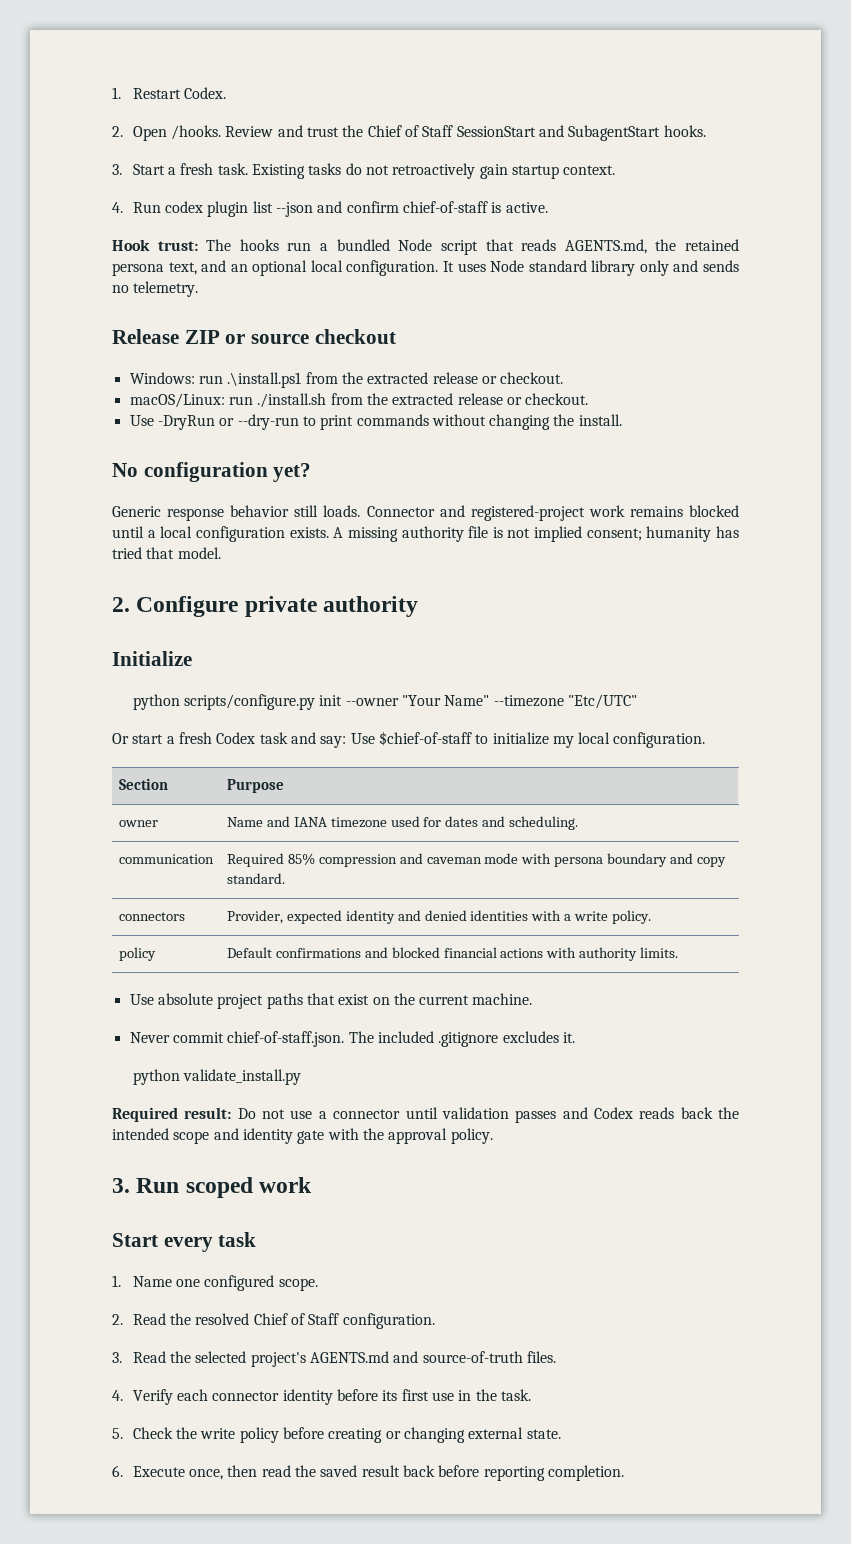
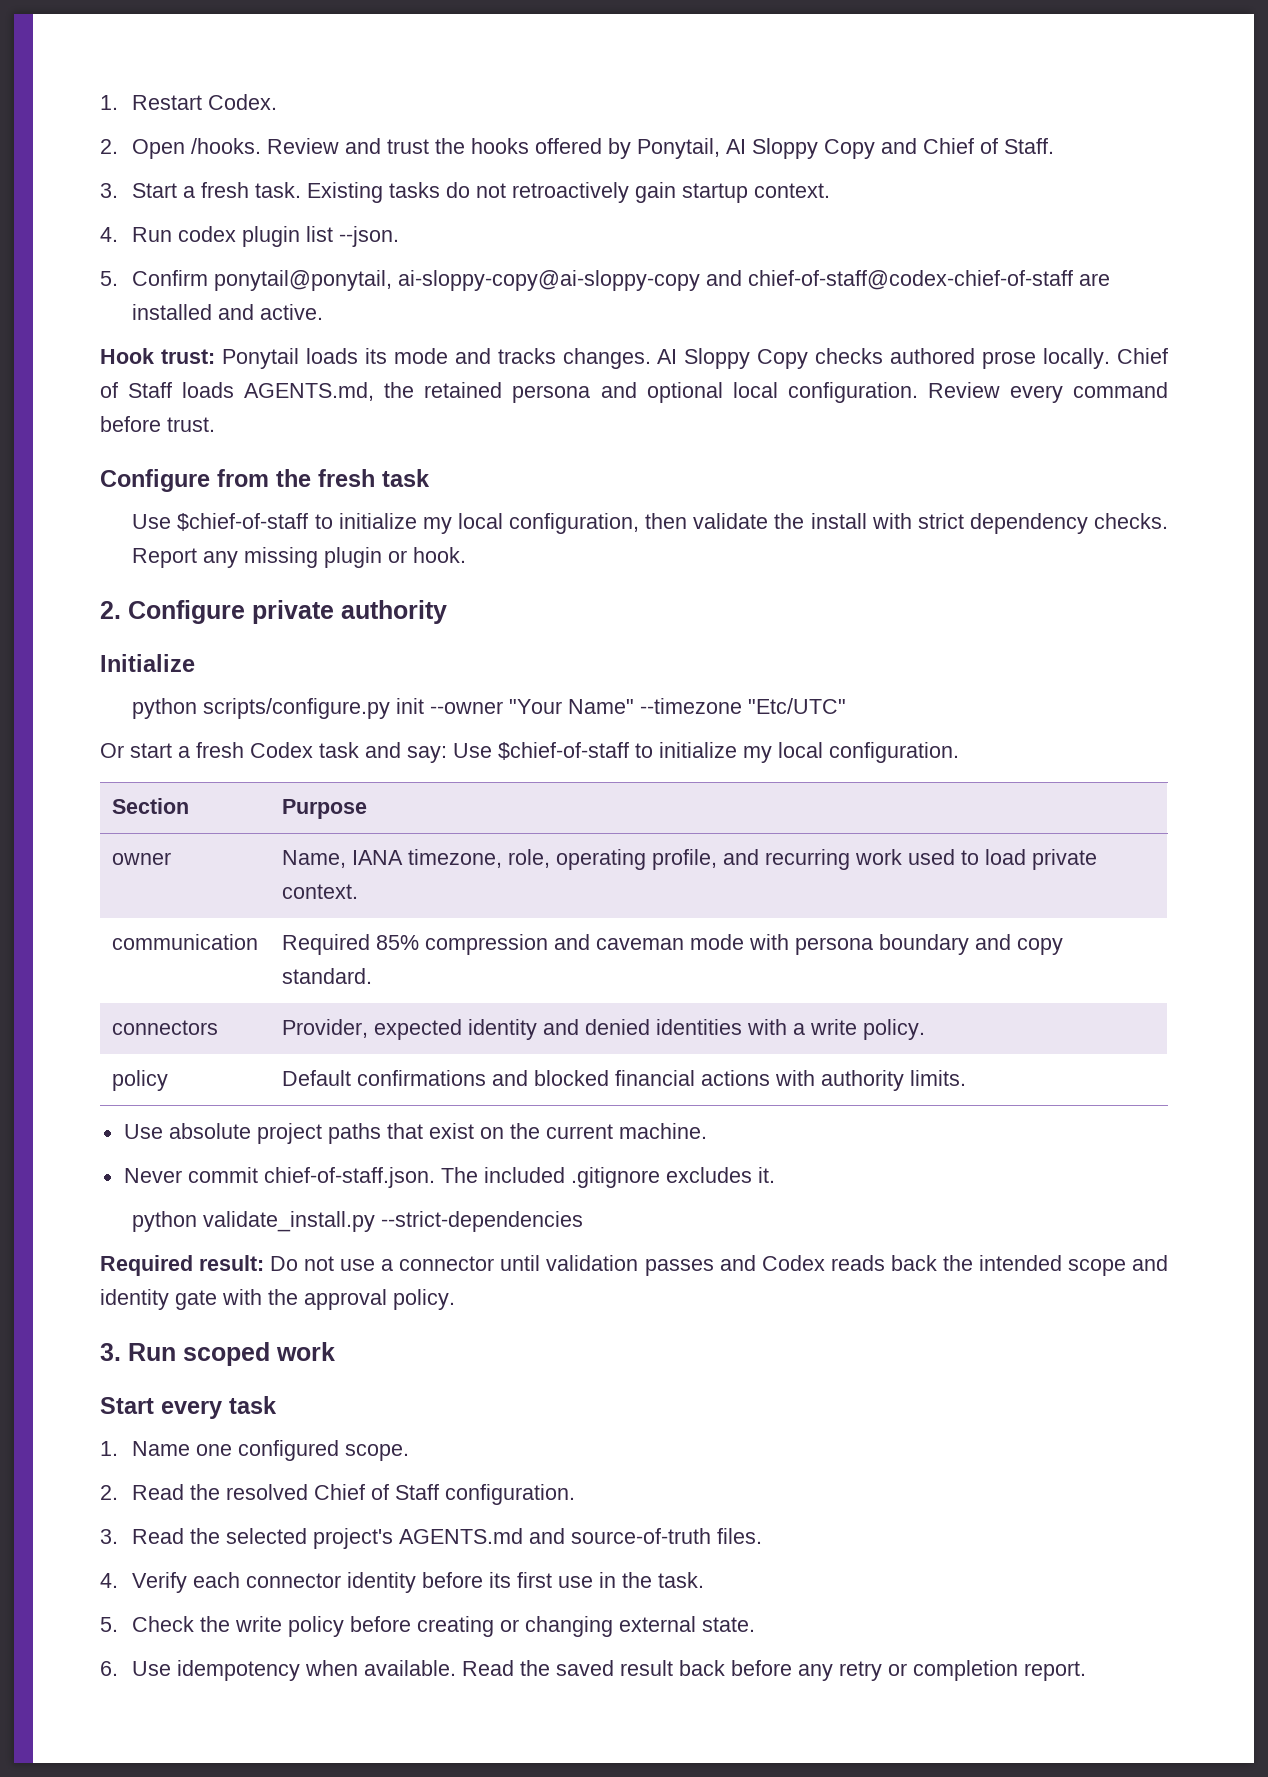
- Review and trust the Chief of Staff SessionStart and SubagentStart hooks.
+ Review and trust the hooks offered by Ponytail, AI Sloppy Copy and Chief of Staff.
- 4. Run codex plugin list --json and confirm chief-of-staff is active.
- Hook trust: The hooks run a bundled Node script that reads AGENTS.md, the retained persona text, and an optional local configuration. It uses Node standard library only and sends no telemetry.
- Release ZIP or source checkout
- Windows: run .\install.ps1 from the extracted release or checkout.
- macOS/Linux: run ./install.sh from the extracted release or checkout.
- Use -DryRun or --dry-run to print commands without changing the install.
- No configuration yet?
- Generic response behavior still loads. Connector and registered-project work remains blocked until a local configuration exists. A missing authority file is not implied consent; humanity has tried that model.
+ 4. Run codex plugin list --json.
+ 5. Confirm ponytail@ponytail, ai-sloppy-copy@ai-sloppy-copy and chief-of-staff@codex-chief-of-staff are installed and active.
+ Hook trust: Ponytail loads its mode and tracks changes. AI Sloppy Copy checks authored prose locally. Chief of Staff loads AGENTS.md, the retained persona and optional local configuration. Review every command before trust.
+ Configure from the fresh task
+ Use $chief-of-staff to initialize my local configuration, then validate the install with strict dependency checks. Report any missing plugin or hook.
- owner | Name and IANA timezone used for dates and scheduling.
+ owner | Name, IANA timezone, role, operating profile, and recurring work used to load private context.
- python validate_install.py
+ python validate_install.py --strict-dependencies
- 6. Execute once, then read the saved result back before reporting completion.
+ 6. Use idempotency when available. Read the saved result back before any retry or completion report.

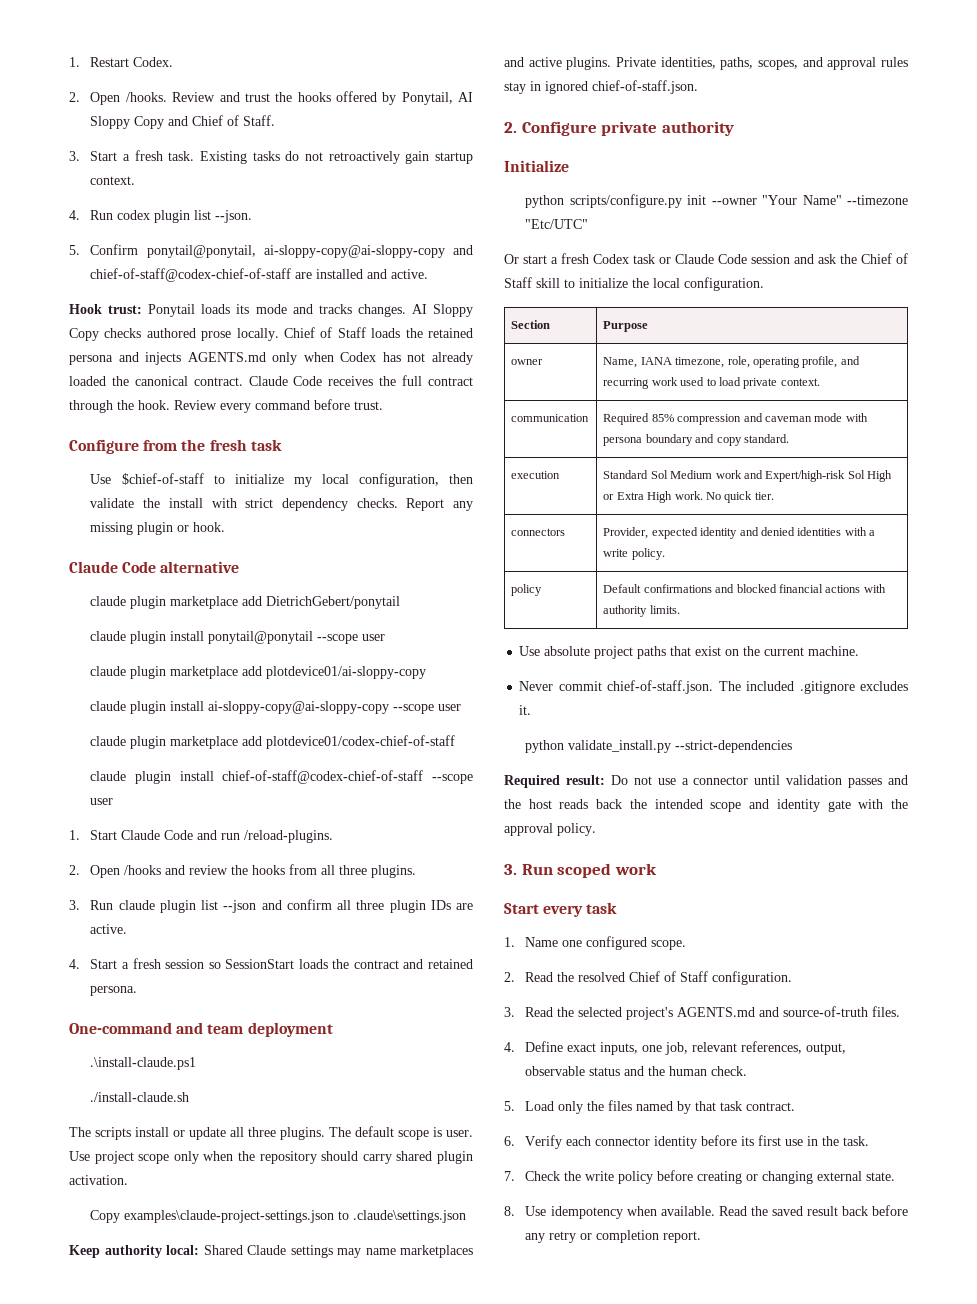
- Chief of Staff loads AGENTS.md, the retained persona and optional local configuration.
+ Chief of Staff loads the retained persona and injects AGENTS.md only when Codex has not already loaded the canonical contract. Claude Code receives the full contract through the hook.
+ Claude Code alternative
+ claude plugin marketplace add DietrichGebert/ponytail
+ claude plugin install ponytail@ponytail --scope user
+ claude plugin marketplace add plotdevice01/ai-sloppy-copy
+ claude plugin install ai-sloppy-copy@ai-sloppy-copy --scope user
+ claude plugin marketplace add plotdevice01/codex-chief-of-staff
+ claude plugin install chief-of-staff@codex-chief-of-staff --scope user
+ 1. Start Claude Code and run /reload-plugins.
+ 2. Open /hooks and review the hooks from all three plugins.
+ 3. Run claude plugin list --json and confirm all three plugin IDs are active.
+ 4. Start a fresh session so SessionStart loads the contract and retained persona.
+ One-command and team deployment
+ .\install-claude.ps1
+ ./install-claude.sh
+ The scripts install or update all three plugins. The default scope is user. Use project scope only when the repository should carry shared plugin activation.
+ Copy examples\claude-project-settings.json to .claude\settings.json
+ Keep authority local: Shared Claude settings may name marketplaces and active plugins. Private identities, paths, scopes, and approval rules stay in ignored chief-of-staff.json.
- Or start a fresh Codex task and say: Use $chief-of-staff to initialize my local configuration.
+ Or start a fresh Codex task or Claude Code session and ask the Chief of Staff skill to initialize the local configuration.
+ execution | Standard Sol Medium work and Expert/high-risk Sol High or Extra High work. No quick tier.
- Required result: Do not use a connector until validation passes and Codex reads back the intended scope and identity gate with the approval policy.
+ Required result: Do not use a connector until validation passes and the host reads back the intended scope and identity gate with the approval policy.
- 4. Verify each connector identity before its first use in the task.
+ 4. Define exact inputs, one job, relevant references, output, observable status and the human check.
+ 5. Load only the files named by that task contract.
+ 6. Verify each connector identity before its first use in the task.
- 5. Check the write policy before creating or changing external state.
+ 7. Check the write policy before creating or changing external state.
- 6. Use idempotency when available.
+ 8. Use idempotency when available.

